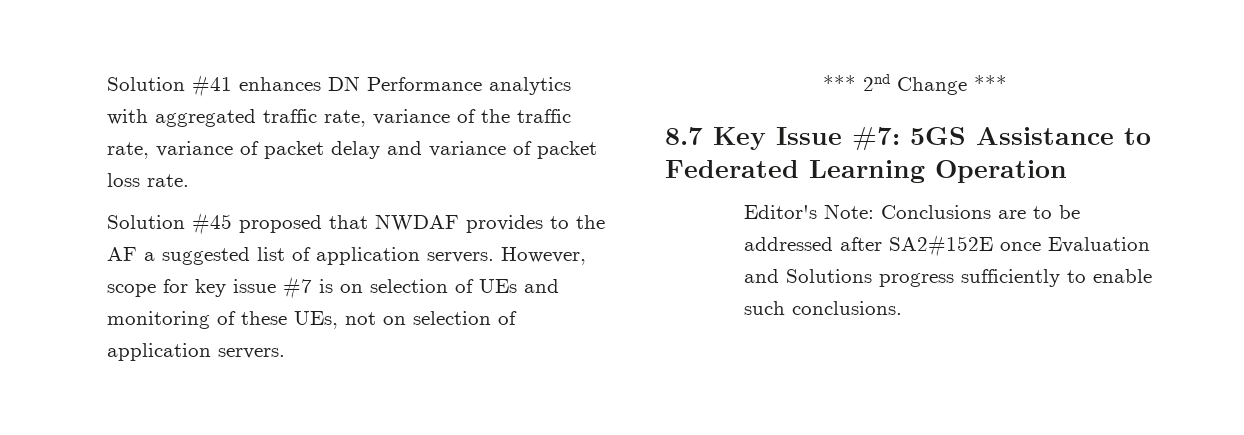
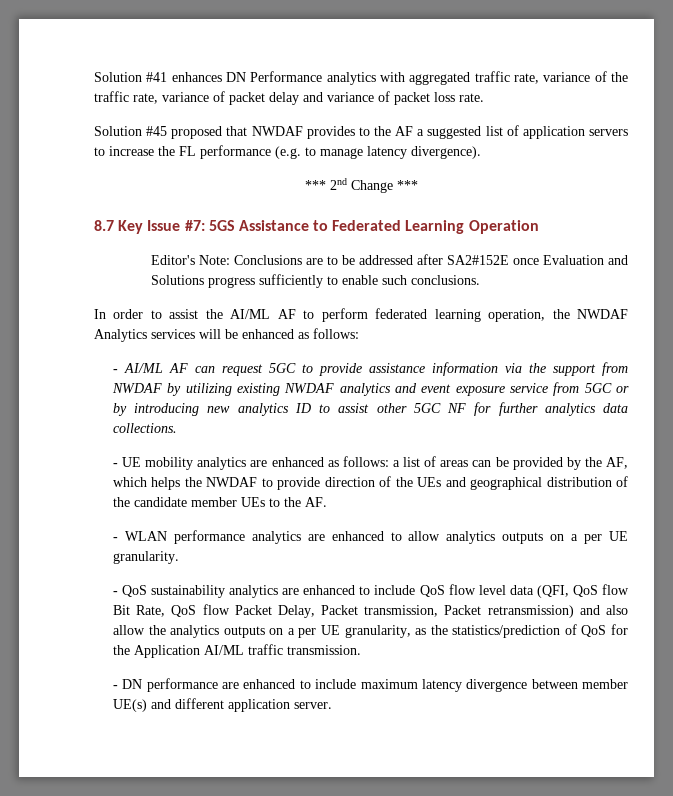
- Solution #45 proposed that NWDAF provides to the AF a suggested list of application servers. However, scope for key issue #7 is on selection of UEs and monitoring of these UEs, not on selection of application servers.
+ Solution #45 proposed that NWDAF provides to the AF a suggested list of application servers to increase the FL performance (e.g. to manage latency divergence).
+ In order to assist the AI/ML AF to perform federated learning operation, the NWDAF Analytics services will be enhanced as follows:
+ - AI/ML AF can request 5GC to provide assistance information via the support from NWDAF by utilizing existing NWDAF analytics and event exposure service from 5GC or by introducing new analytics ID to assist other 5GC NF for further analytics data collections.
+ - UE mobility analytics are enhanced as follows: a list of areas can be provided by the AF, which helps the NWDAF to provide direction of the UEs and geographical distribution of the candidate member UEs to the AF.
+ - WLAN performance analytics are enhanced to allow analytics outputs on a per UE granularity.
+ - QoS sustainability analytics are enhanced to include QoS flow level data (QFI, QoS flow Bit Rate, QoS flow Packet Delay, Packet transmission, Packet retransmission) and also allow the analytics outputs on a per UE granularity, as the statistics/prediction of QoS for the Application AI/ML traffic transmission.
+ - DN performance are enhanced to include maximum latency divergence between member UE(s) and different application server.

